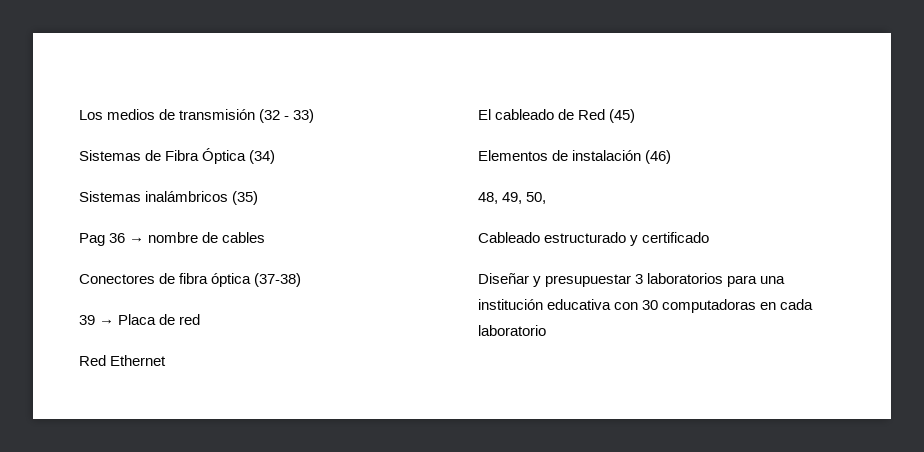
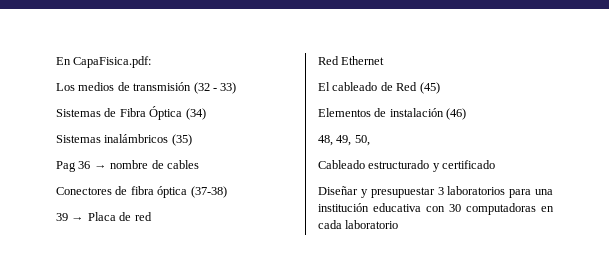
+ En CapaFisica.pdf:

